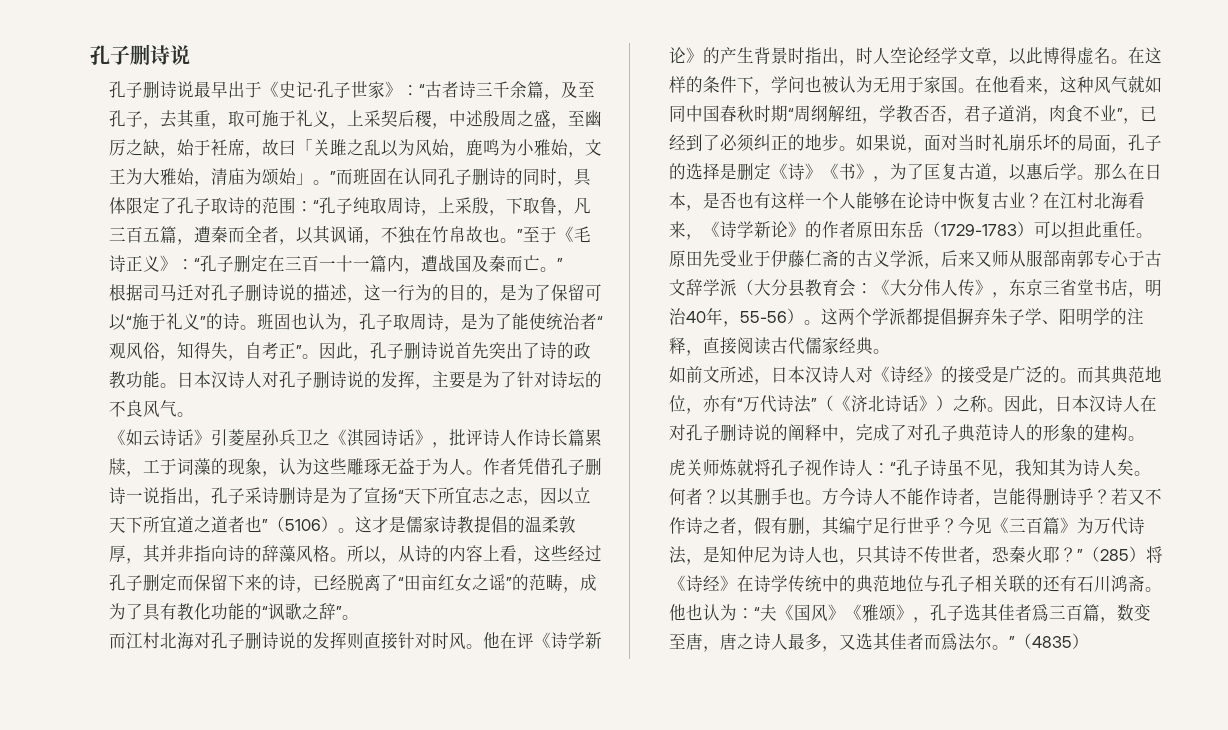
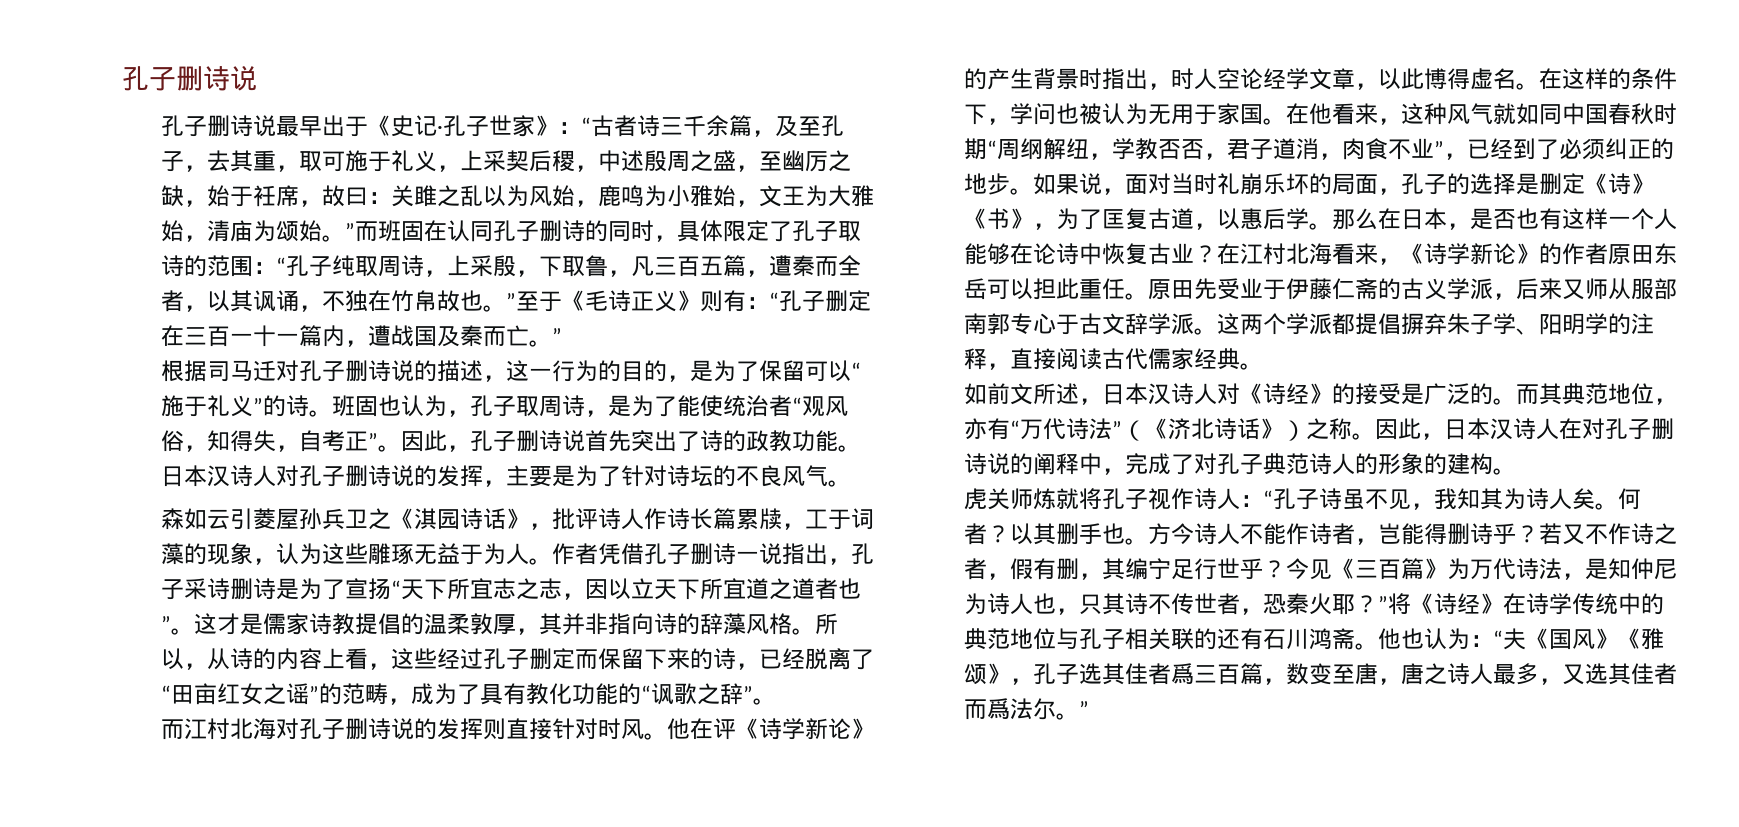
- “古者诗三千余篇，及至孔子，去其重，取可施于礼义，上采契后稷，中述殷周之盛，至幽厉之缺，始于衽席，故曰「关雎之乱以为风始，鹿鸣为小雅始，文王为大雅始，清庙为颂始」。”而班固在认同孔子删诗的同时，具体限定了孔子取诗的范围：
+ “古者诗三千余篇，及至孔子，去其重，取可施于礼义，上采契后稷，中述殷周之盛，至幽厉之缺，始于衽席，故曰：关雎之乱以为风始，鹿鸣为小雅始，文王为大雅始，清庙为颂始。”而班固在认同孔子删诗的同时，具体限定了孔子取诗的范围：
- “孔子纯取周诗，上采殷，下取鲁，凡三百五篇，遭秦而全者，以其讽诵，不独在竹帛故也。”至于《毛诗正义》：
+ “孔子纯取周诗，上采殷，下取鲁，凡三百五篇，遭秦而全者，以其讽诵，不独在竹帛故也。”至于《毛诗正义》则有：
- 《如云诗话》引菱屋孙兵卫之《淇园诗话》，批评诗人作诗长篇累牍，工于词藻的现象，认为这些雕琢无益于为人。
+ 森如云引菱屋孙兵卫之《淇园诗话》，批评诗人作诗长篇累牍，工于词藻的现象，认为这些雕琢无益于为人。
- 作者凭借孔子删诗一说指出，孔子采诗删诗是为了宣扬“天下所宜志之志，因以立天下所宜道之道者也”（5106）。
+ 作者凭借孔子删诗一说指出，孔子采诗删诗是为了宣扬“天下所宜志之志，因以立天下所宜道之道者也”。
- 在江村北海看来，《诗学新论》的作者原田东岳（1729-1783）可以担此重任。
+ 在江村北海看来，《诗学新论》的作者原田东岳可以担此重任。
- 原田先受业于伊藤仁斋的古义学派，后来又师从服部南郭专心于古文辞学派（大分县教育会：《大分伟人传》，东京三省堂书店，明治40年，55-56）。
+ 原田先受业于伊藤仁斋的古义学派，后来又师从服部南郭专心于古文辞学派。
- 今见《三百篇》为万代诗法，是知仲尼为诗人也，只其诗不传世者，恐秦火耶？”（285）将《诗经》在诗学传统中的典范地位与孔子相关联的还有石川鸿斋。
+ 今见《三百篇》为万代诗法，是知仲尼为诗人也，只其诗不传世者，恐秦火耶？”将《诗经》在诗学传统中的典范地位与孔子相关联的还有石川鸿斋。
- 他也认为：“夫《国风》《雅颂》，孔子选其佳者爲三百篇，数变至唐，唐之诗人最多，又选其佳者而爲法尔。”（4835）
+ 他也认为：“夫《国风》《雅颂》，孔子选其佳者爲三百篇，数变至唐，唐之诗人最多，又选其佳者而爲法尔。”

